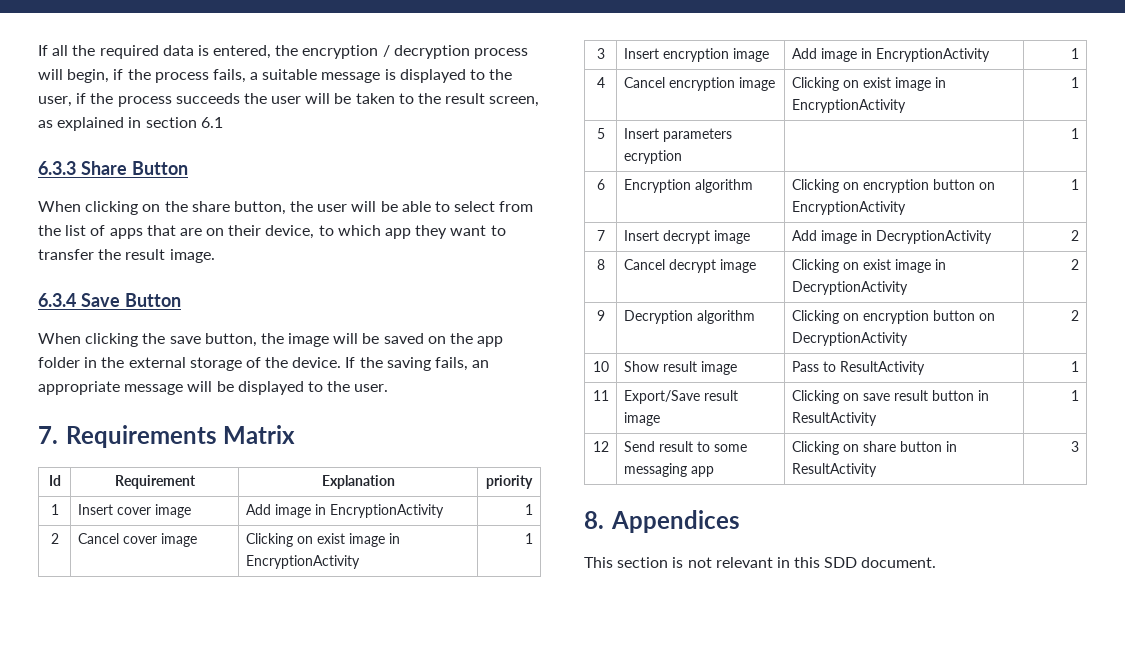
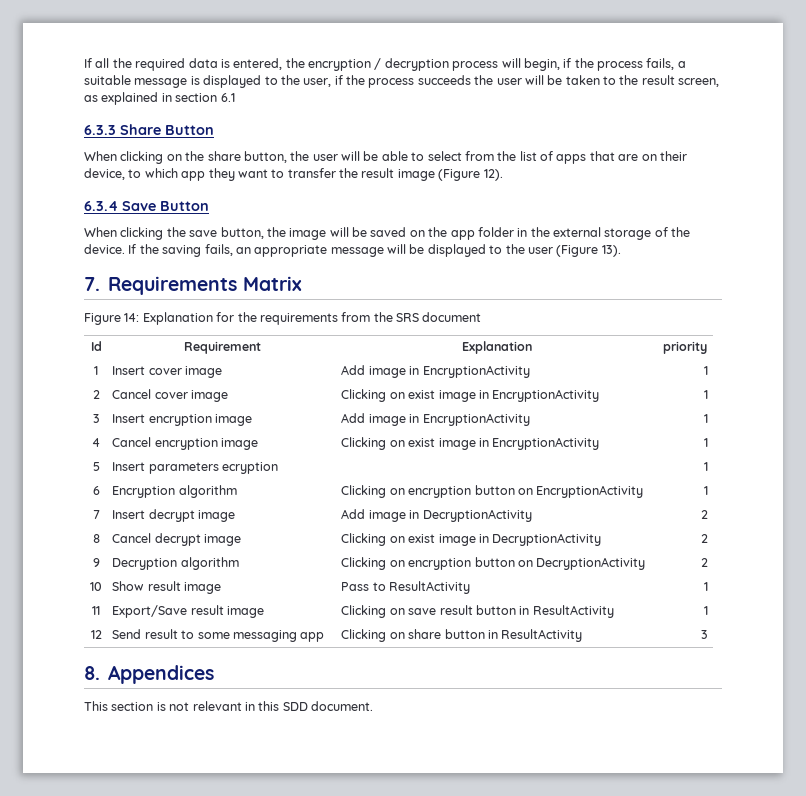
- When clicking on the share button, the user will be able to select from the list of apps that are on their device, to which app they want to transfer the result image.
+ When clicking on the share button, the user will be able to select from the list of apps that are on their device, to which app they want to transfer the result image (Figure 12).
- If the saving fails, an appropriate message will be displayed to the user.
+ If the saving fails, an appropriate message will be displayed to the user (Figure 13).
+ Figure 14: Explanation for the requirements from the SRS document

